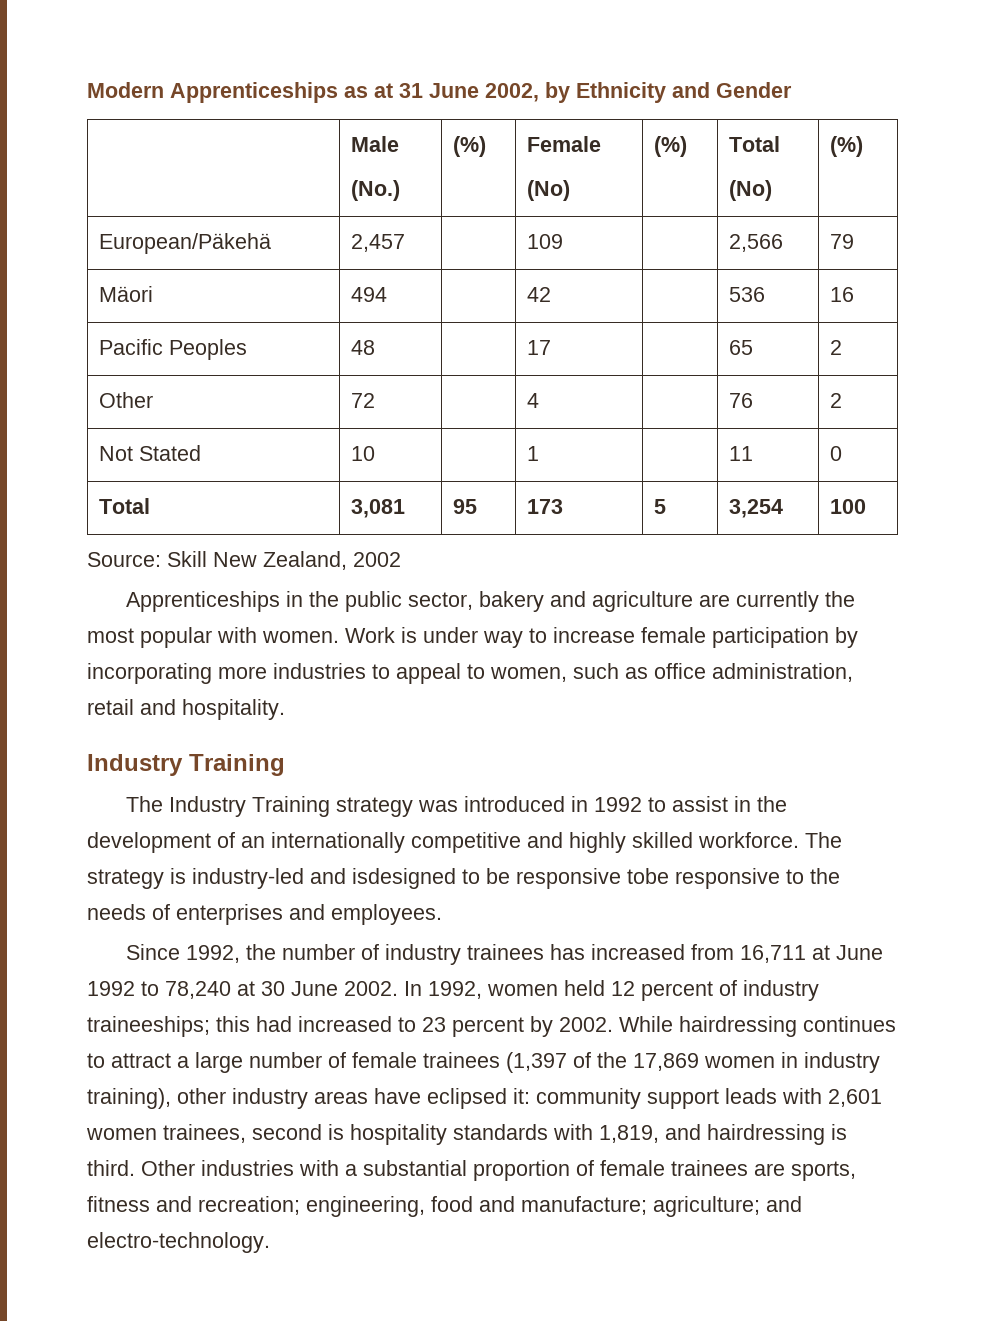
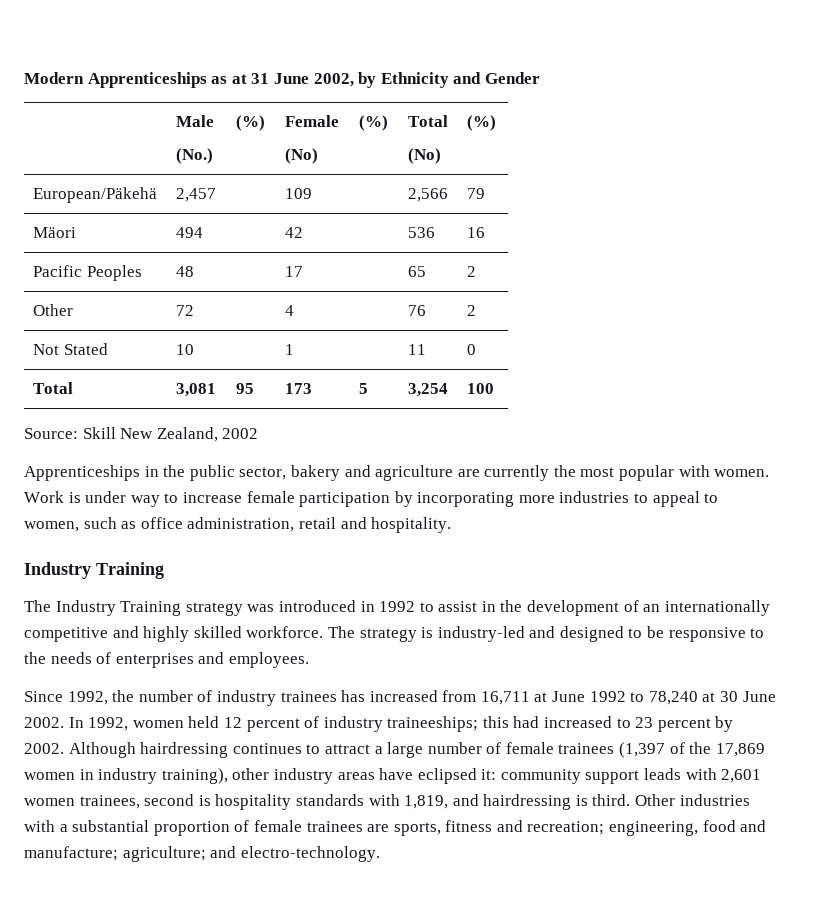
- The strategy is industry-led and isdesigned to be responsive tobe responsive to the needs of enterprises and employees.
+ The strategy is industry-led and designed to be responsive to the needs of enterprises and employees.
- While hairdressing continues to attract a large number of female trainees (1,397 of the 17,869 women in industry training), other industry areas have eclipsed it: community support leads with 2,601 women trainees, second is hospitality standards with 1,819, and hairdressing is third.
+ Although hairdressing continues to attract a large number of female trainees (1,397 of the 17,869 women in industry training), other industry areas have eclipsed it: community support leads with 2,601 women trainees, second is hospitality standards with 1,819, and hairdressing is third.

